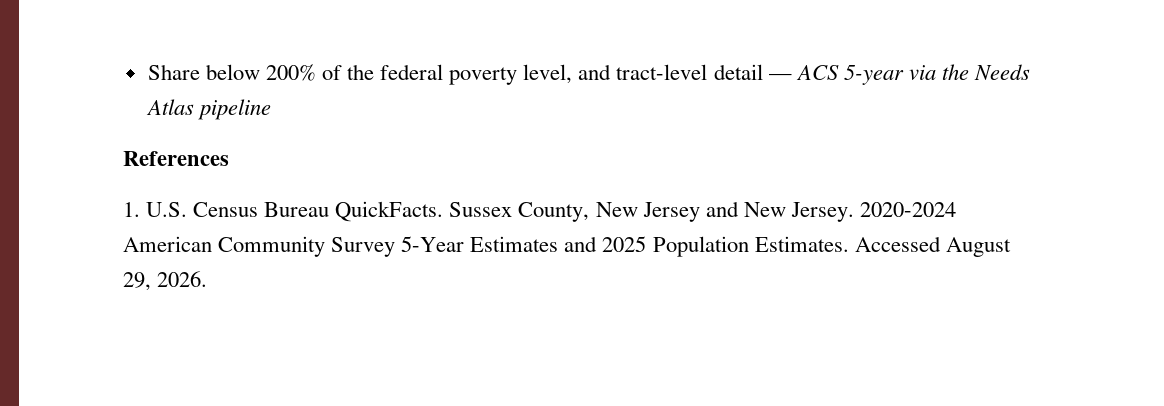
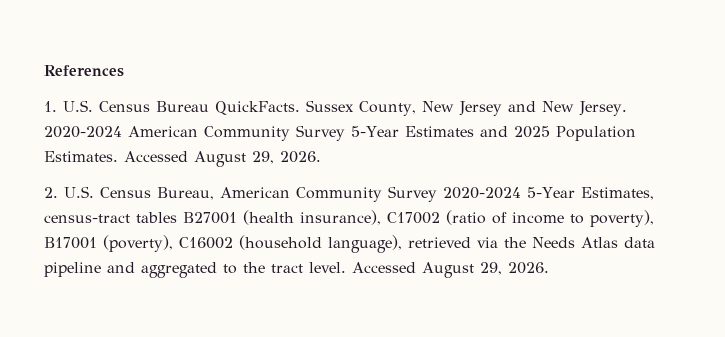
- Share below 200% of the federal poverty level, and tract-level detail — ACS 5-year via the Needs Atlas pipeline
+ 2. U.S. Census Bureau, American Community Survey 2020-2024 5-Year Estimates, census-tract tables B27001 (health insurance), C17002 (ratio of income to poverty), B17001 (poverty), C16002 (household language), retrieved via the Needs Atlas data pipeline and aggregated to the tract level. Accessed August 29, 2026.

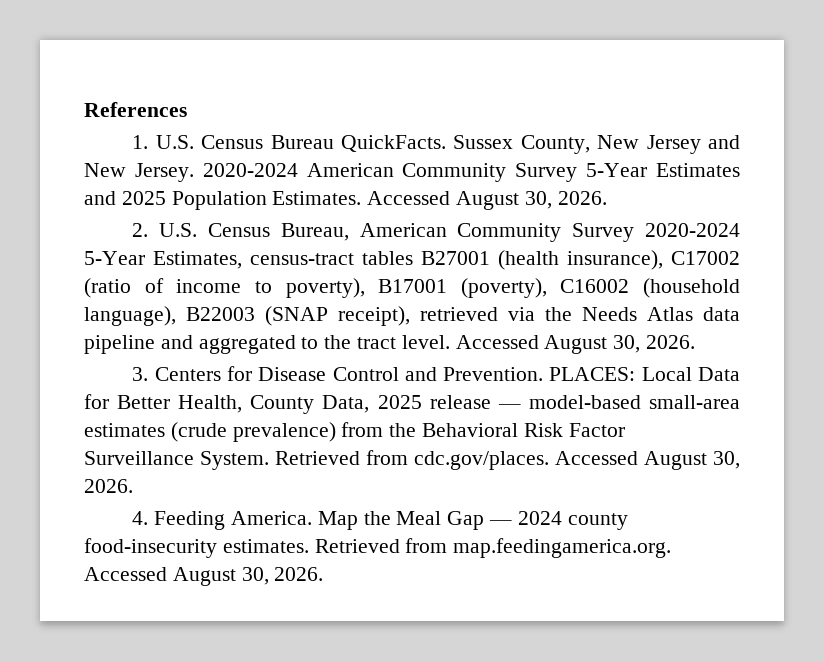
- 2020-2024 American Community Survey 5-Year Estimates and 2025 Population Estimates. Accessed August 29, 2026.
+ 2020-2024 American Community Survey 5-Year Estimates and 2025 Population Estimates. Accessed August 30, 2026.
- 2. U.S. Census Bureau, American Community Survey 2020-2024 5-Year Estimates, census-tract tables B27001 (health insurance), C17002 (ratio of income to poverty), B17001 (poverty), C16002 (household language), retrieved via the Needs Atlas data pipeline and aggregated to the tract level. Accessed August 29, 2026.
+ 2. U.S. Census Bureau, American Community Survey 2020-2024 5-Year Estimates, census-tract tables B27001 (health insurance), C17002 (ratio of income to poverty), B17001 (poverty), C16002 (household language), B22003 (SNAP receipt), retrieved via the Needs Atlas data pipeline and aggregated to the tract level. Accessed August 30, 2026.
+ 3. Centers for Disease Control and Prevention. PLACES: Local Data for Better Health, County Data, 2025 release — model-based small-area estimates (crude prevalence) from the Behavioral Risk Factor Surveillance System. Retrieved from cdc.gov/places. Accessed August 30, 2026.
+ 4. Feeding America. Map the Meal Gap — 2024 county food-insecurity estimates. Retrieved from map.feedingamerica.org. Accessed August 30, 2026.

